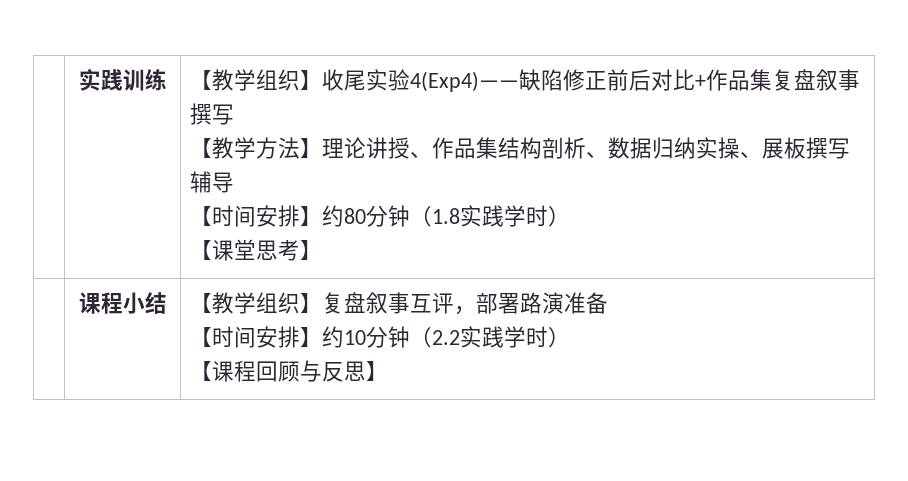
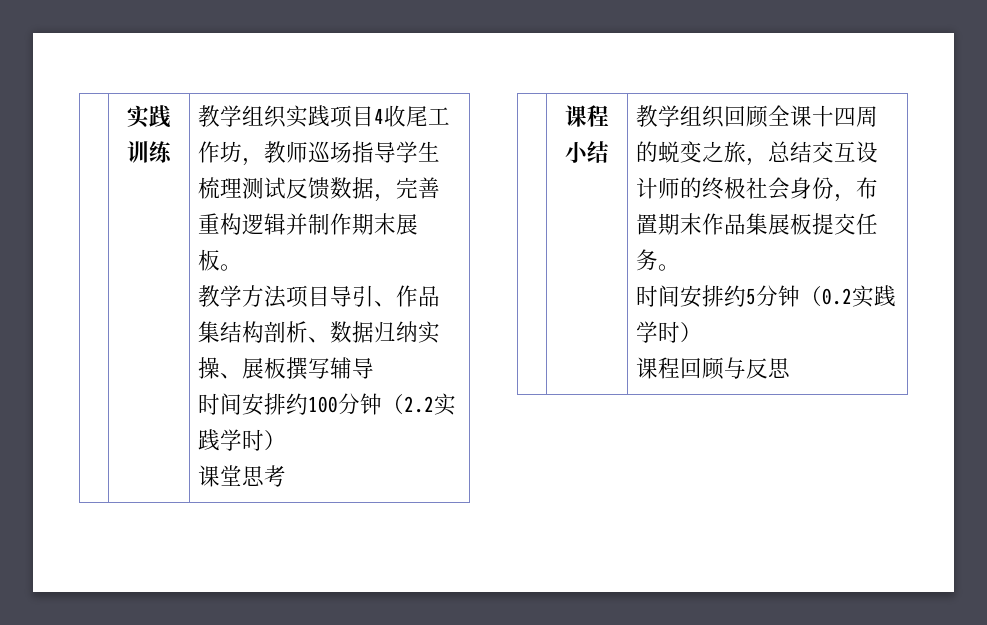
- 【教学组织】收尾实验4(Exp4)——缺陷修正前后对比+作品集复盘叙事撰写
- 【教学方法】理论讲授、作品集结构剖析、数据归纳实操、展板撰写辅导
+ 教学组织实践项目4收尾工作坊，教师巡场指导学生梳理测试反馈数据，完善重构逻辑并制作期末展板。
+ 教学方法项目导引、作品集结构剖析、数据归纳实操、展板撰写辅导
- 【时间安排】约80分钟（1.8实践学时）
- 【课堂思考】
- | 课程小结 | 【教学组织】复盘叙事互评，部署路演准备
- 【时间安排】约10分钟（2.2实践学时）
- 【课程回顾与反思】
+ 时间安排约100分钟（2.2实践学时）
+ 课堂思考
+ | 课程小结 | 教学组织回顾全课十四周的蜕变之旅，总结交互设计师的终极社会身份，布置期末作品集展板提交任务。
+ 时间安排约5分钟（0.2实践学时）
+ 课程回顾与反思

